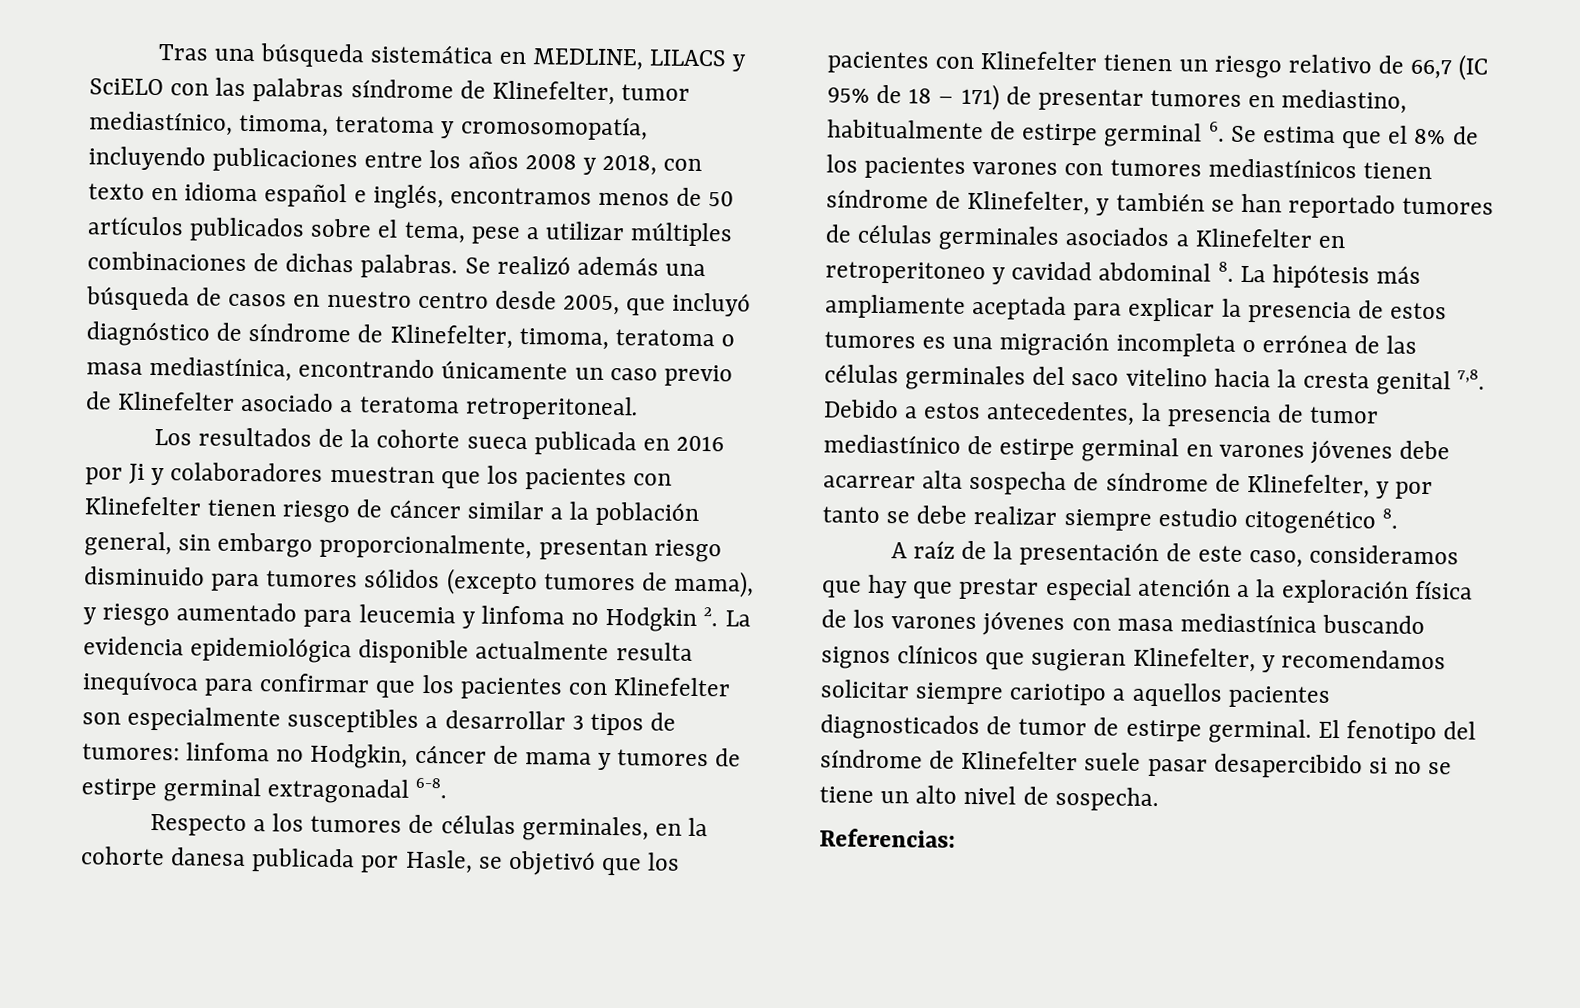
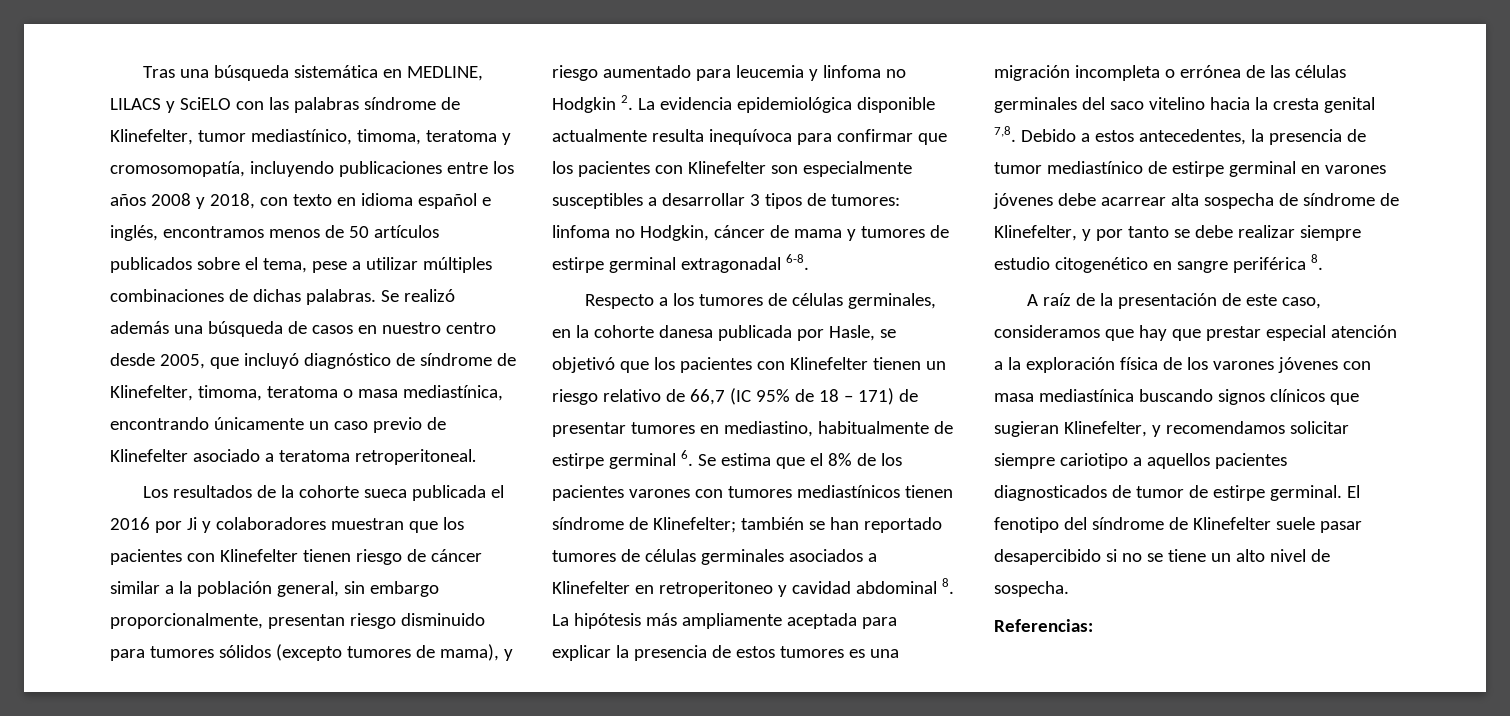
- Los resultados de la cohorte sueca publicada en 2016 por Ji y colaboradores muestran que los pacientes con Klinefelter tienen riesgo de cáncer similar a la población general, sin embargo proporcionalmente, presentan riesgo disminuido para tumores sólidos (excepto tumores de mama), y riesgo aumentado para leucemia y linfoma no Hodgkin 2. La evidencia epidemiológica disponible actualmente resulta inequívoca para confirmar que los pacientes con Klinefelter son especialmente susceptibles a desarrollar 3 tipos de tumores:
+ Los resultados de la cohorte sueca publicada el 2016 por Ji y colaboradores muestran que los pacientes con Klinefelter tienen riesgo de cáncer similar a la población general, sin embargo proporcionalmente, presentan riesgo disminuido para tumores sólidos (excepto tumores de mama), y riesgo aumentado para leucemia y linfoma no Hodgkin 2. La evidencia epidemiológica disponible actualmente resulta inequívoca para confirmar que los pacientes con Klinefelter son especialmente susceptibles a desarrollar 3 tipos de tumores:
- Respecto a los tumores de células germinales, en la cohorte danesa publicada por Hasle, se objetivó que los pacientes con Klinefelter tienen un riesgo relativo de 66,7 (IC 95% de 18 – 171) de presentar tumores en mediastino, habitualmente de estirpe germinal 6. Se estima que el 8% de los pacientes varones con tumores mediastínicos tienen síndrome de Klinefelter, y también se han reportado tumores de células germinales asociados a Klinefelter en retroperitoneo y cavidad abdominal 8. La hipótesis más ampliamente aceptada para explicar la presencia de estos tumores es una migración incompleta o errónea de las células germinales del saco vitelino hacia la cresta genital 7,8.
+ Respecto a los tumores de células germinales, en la cohorte danesa publicada por Hasle, se objetivó que los pacientes con Klinefelter tienen un riesgo relativo de 66,7 (IC 95% de 18 – 171) de presentar tumores en mediastino, habitualmente de estirpe germinal 6. Se estima que el 8% de los pacientes varones con tumores mediastínicos tienen síndrome de Klinefelter; también se han reportado tumores de células germinales asociados a Klinefelter en retroperitoneo y cavidad abdominal 8. La hipótesis más ampliamente aceptada para explicar la presencia de estos tumores es una migración incompleta o errónea de las células germinales del saco vitelino hacia la cresta genital 7,8.
- Debido a estos antecedentes, la presencia de tumor mediastínico de estirpe germinal en varones jóvenes debe acarrear alta sospecha de síndrome de Klinefelter, y por tanto se debe realizar siempre estudio citogenético 8.
+ Debido a estos antecedentes, la presencia de tumor mediastínico de estirpe germinal en varones jóvenes debe acarrear alta sospecha de síndrome de Klinefelter, y por tanto se debe realizar siempre estudio citogenético en sangre periférica 8.

